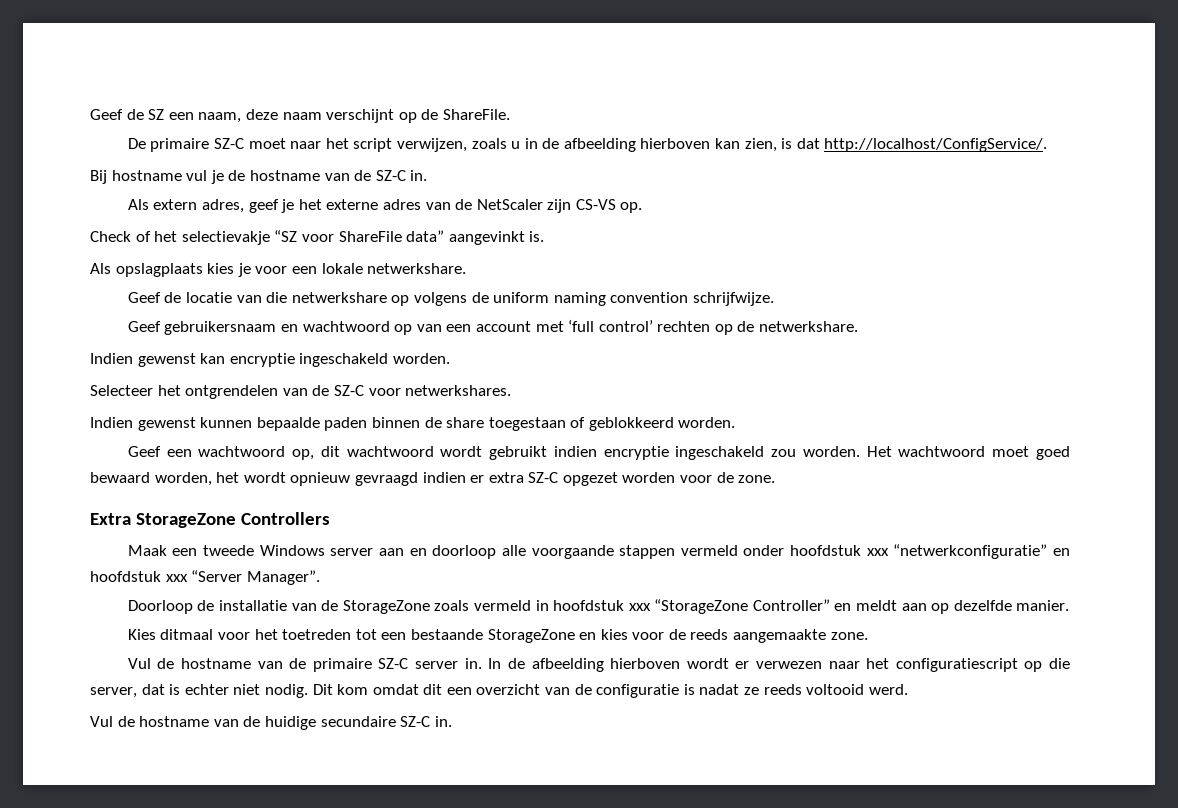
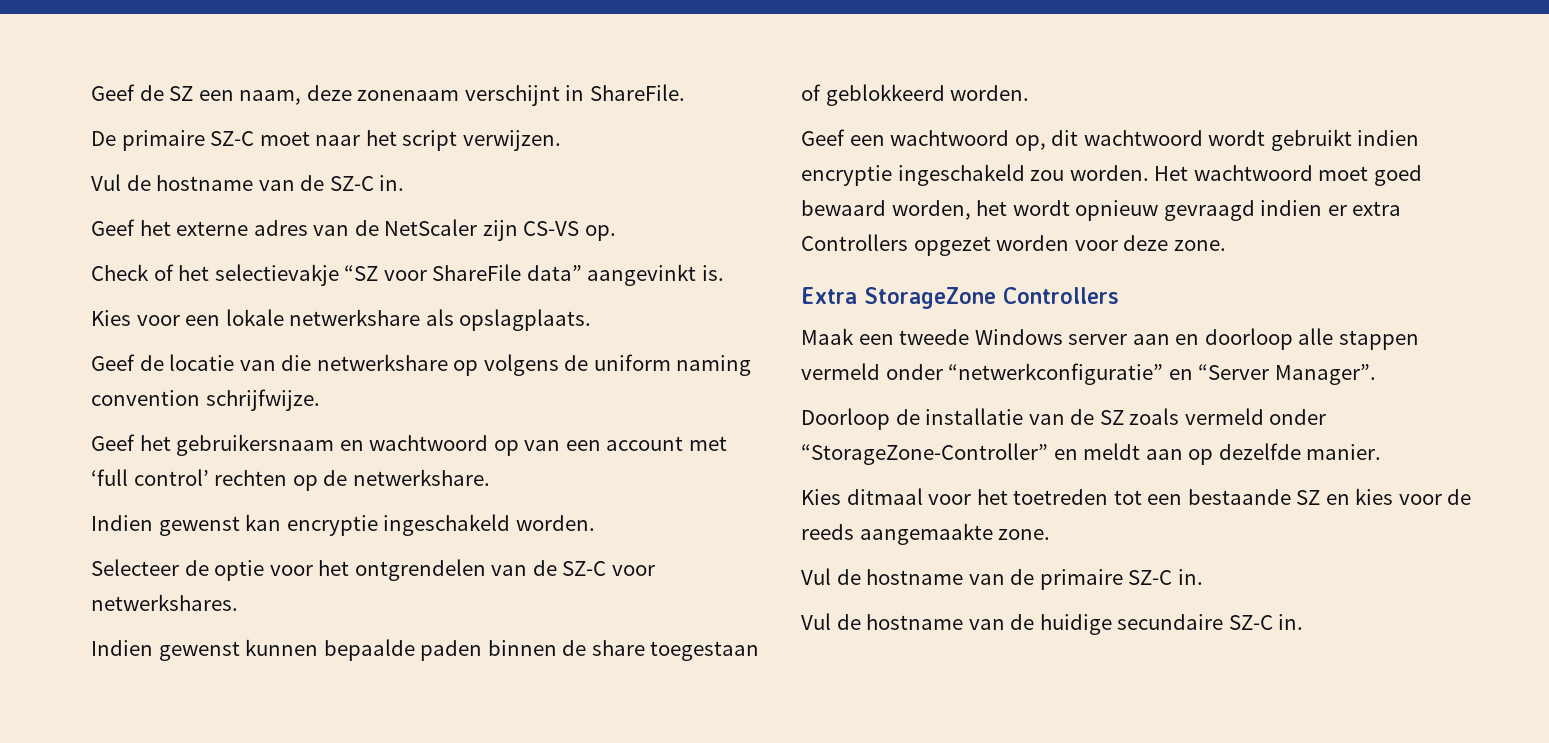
- Geef de SZ een naam, deze naam verschijnt op de ShareFile.
+ Geef de SZ een naam, deze zonenaam verschijnt in ShareFile.
- De primaire SZ-C moet naar het script verwijzen, zoals u in de afbeelding hierboven kan zien, is dat http://localhost/ConfigService/.
- Bij hostname vul je de hostname van de SZ-C in.
+ De primaire SZ-C moet naar het script verwijzen.
+ Vul de hostname van de SZ-C in.
- Als extern adres, geef je het externe adres van de NetScaler zijn CS-VS op.
+ Geef het externe adres van de NetScaler zijn CS-VS op.
- Als opslagplaats kies je voor een lokale netwerkshare.
+ Kies voor een lokale netwerkshare als opslagplaats.
- Geef gebruikersnaam en wachtwoord op van een account met ‘full control’ rechten op de netwerkshare.
+ Geef het gebruikersnaam en wachtwoord op van een account met ‘full control’ rechten op de netwerkshare.
- Selecteer het ontgrendelen van de SZ-C voor netwerkshares.
+ Selecteer de optie voor het ontgrendelen van de SZ-C voor netwerkshares.
- Het wachtwoord moet goed bewaard worden, het wordt opnieuw gevraagd indien er extra SZ-C opgezet worden voor de zone.
+ Het wachtwoord moet goed bewaard worden, het wordt opnieuw gevraagd indien er extra Controllers opgezet worden voor deze zone.
- Maak een tweede Windows server aan en doorloop alle voorgaande stappen vermeld onder hoofdstuk xxx “netwerkconfiguratie” en hoofdstuk xxx “Server Manager”.
+ Maak een tweede Windows server aan en doorloop alle stappen vermeld onder “netwerkconfiguratie” en “Server Manager”.
- Doorloop de installatie van de StorageZone zoals vermeld in hoofdstuk xxx “StorageZone Controller” en meldt aan op dezelfde manier.
+ Doorloop de installatie van de SZ zoals vermeld onder “StorageZone-Controller” en meldt aan op dezelfde manier.
- Kies ditmaal voor het toetreden tot een bestaande StorageZone en kies voor de reeds aangemaakte zone.
+ Kies ditmaal voor het toetreden tot een bestaande SZ en kies voor de reeds aangemaakte zone.
- Vul de hostname van de primaire SZ-C server in. In de afbeelding hierboven wordt er verwezen naar het configuratiescript op die server, dat is echter niet nodig. Dit kom omdat dit een overzicht van de configuratie is nadat ze reeds voltooid werd.
+ Vul de hostname van de primaire SZ-C in.

